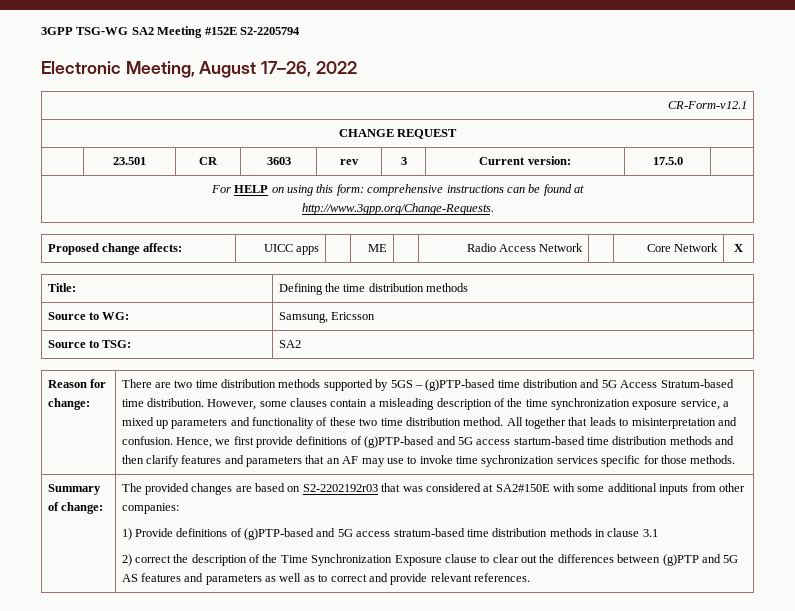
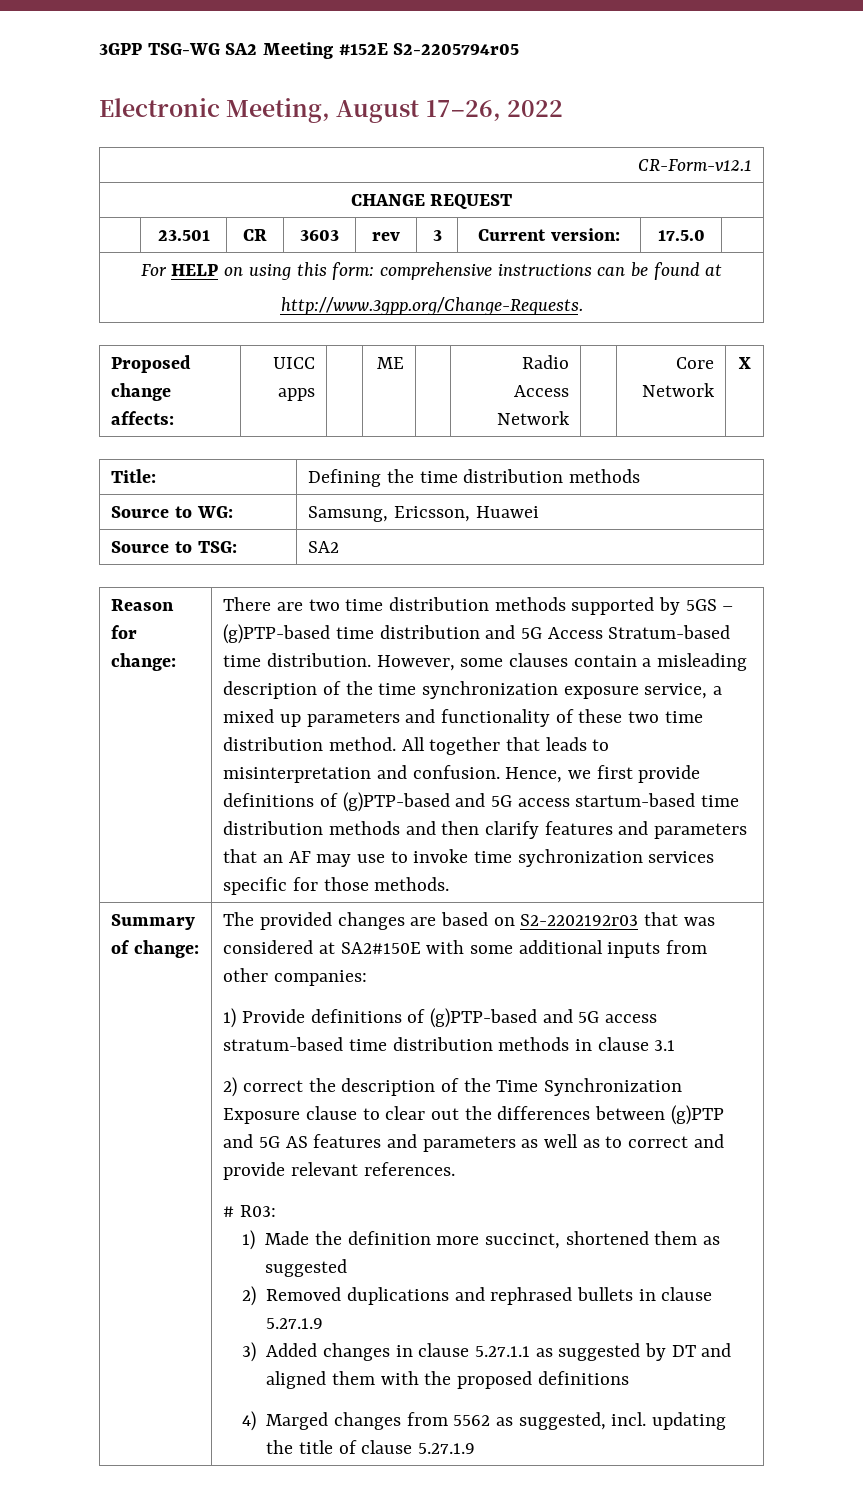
- 3GPP TSG-WG SA2 Meeting #152E S2-2205794
+ 3GPP TSG-WG SA2 Meeting #152E S2-2205794r05
- Source to WG: | Samsung, Ericsson
+ Source to WG: | Samsung, Ericsson, Huawei
+ # R03:
+ 1) Made the definition more succinct, shortened them as suggested
+ 2) Removed duplications and rephrased bullets in clause 5.27.1.9
+ 3) Added changes in clause 5.27.1.1 as suggested by DT and aligned them with the proposed definitions
+ 4) Marged changes from 5562 as suggested, incl. updating the title of clause 5.27.1.9

